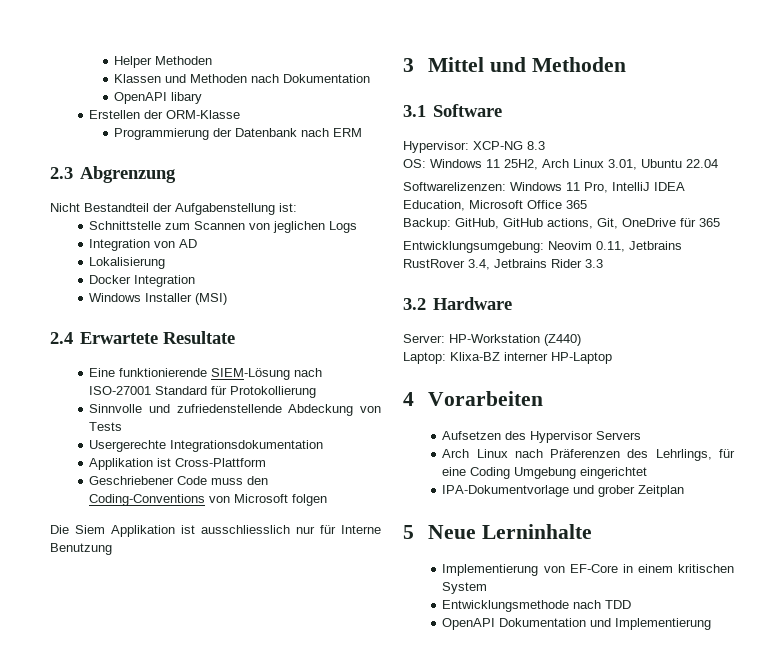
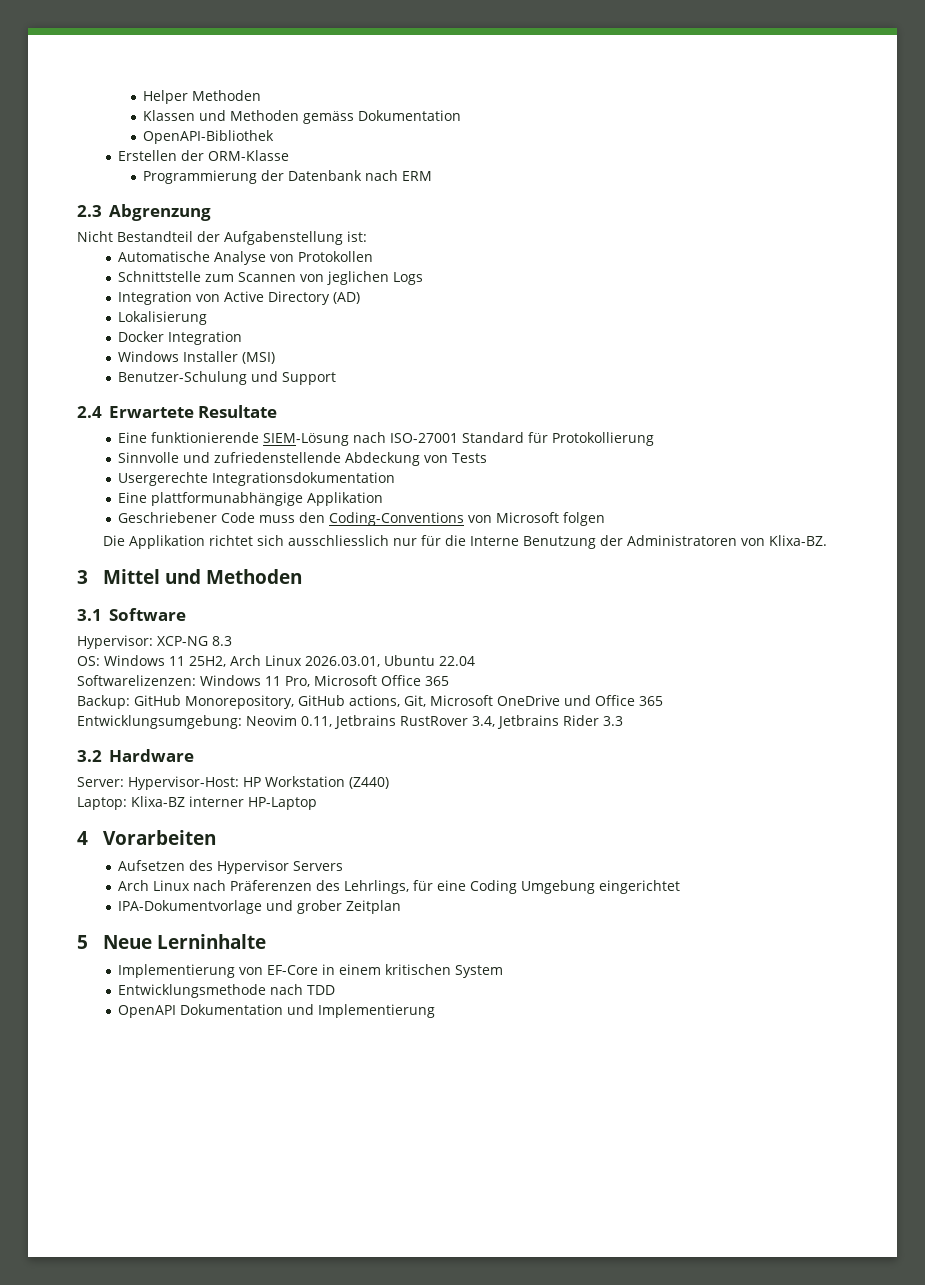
- Klassen und Methoden nach Dokumentation
+ Klassen und Methoden gemäss Dokumentation
- OpenAPI libary
+ OpenAPI-Bibliothek
+ Automatische Analyse von Protokollen
- Integration von AD
+ Integration von Active Directory (AD)
+ Benutzer-Schulung und Support
- Applikation ist Cross-Plattform
+ Eine plattformunabhängige Applikation
- Die Siem Applikation ist ausschliesslich nur für Interne Benutzung
+ Die Applikation richtet sich ausschliesslich nur für die Interne Benutzung der Administratoren von Klixa-BZ.
- OS: Windows 11 25H2, Arch Linux 3.01, Ubuntu 22.04
+ OS: Windows 11 25H2, Arch Linux 2026.03.01, Ubuntu 22.04
- Softwarelizenzen: Windows 11 Pro, IntelliJ IDEA Education, Microsoft Office 365
+ Softwarelizenzen: Windows 11 Pro, Microsoft Office 365
- Backup: GitHub, GitHub actions, Git, OneDrive für 365
+ Backup: GitHub Monorepository, GitHub actions, Git, Microsoft OneDrive und Office 365
- Server: HP-Workstation (Z440)
+ Server: Hypervisor-Host: HP Workstation (Z440)

